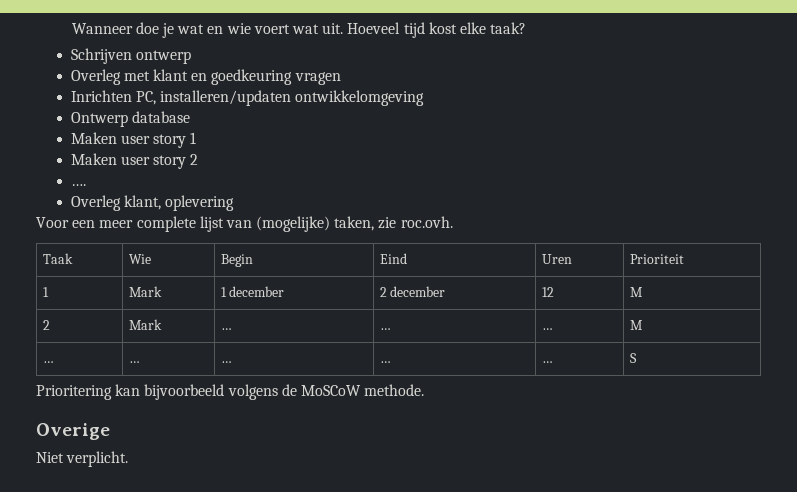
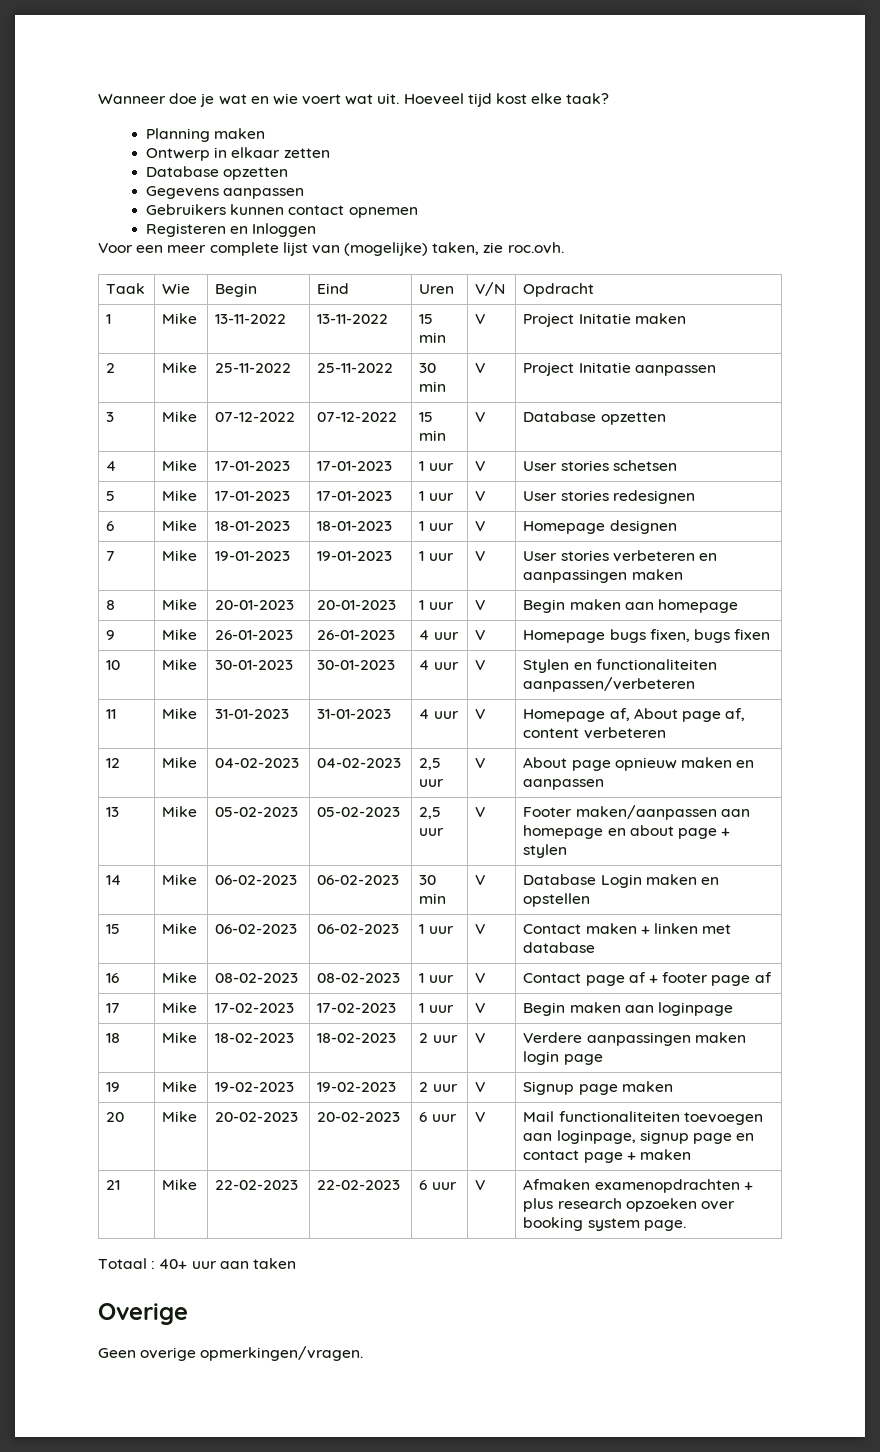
- Schrijven ontwerp
- Overleg met klant en goedkeuring vragen
- Inrichten PC, installeren/updaten ontwikkelomgeving
- Ontwerp database
- Maken user story 1
- Maken user story 2
- ….
- Overleg klant, oplevering
+ Planning maken
+ Ontwerp in elkaar zetten
+ Database opzetten
+ Gegevens aanpassen
+ Gebruikers kunnen contact opnemen
+ Registeren en Inloggen
- Taak | Wie | Begin | Eind | Uren | Prioriteit
- 1 | Mark | 1 december | 2 december | 12 | M
- 2 | Mark | … | … | … | M
- … | … | … | … | … | S
- Prioritering kan bijvoorbeeld volgens de MoSCoW methode.
+ Taak | Wie | Begin | Eind | Uren | V/N | Opdracht
+ 1 | Mike | 13-11-2022 | 13-11-2022 | 15 min | V | Project Initatie maken
+ 2 | Mike | 25-11-2022 | 25-11-2022 | 30 min | V | Project Initatie aanpassen
+ 3 | Mike | 07-12-2022 | 07-12-2022 | 15 min | V | Database opzetten
+ 4 | Mike | 17-01-2023 | 17-01-2023 | 1 uur | V | User stories schetsen
+ 5 | Mike | 17-01-2023 | 17-01-2023 | 1 uur | V | User stories redesignen
+ 6 | Mike | 18-01-2023 | 18-01-2023 | 1 uur | V | Homepage designen
+ 7 | Mike | 19-01-2023 | 19-01-2023 | 1 uur | V | User stories verbeteren en aanpassingen maken
+ 8 | Mike | 20-01-2023 | 20-01-2023 | 1 uur | V | Begin maken aan homepage
+ 9 | Mike | 26-01-2023 | 26-01-2023 | 4 uur | V | Homepage bugs fixen, bugs fixen
+ 10 | Mike | 30-01-2023 | 30-01-2023 | 4 uur | V | Stylen en functionaliteiten aanpassen/verbeteren
+ 11 | Mike | 31-01-2023 | 31-01-2023 | 4 uur | V | Homepage af, About page af, content verbeteren
+ 12 | Mike | 04-02-2023 | 04-02-2023 | 2,5 uur | V | About page opnieuw maken en aanpassen
+ 13 | Mike | 05-02-2023 | 05-02-2023 | 2,5 uur | V | Footer maken/aanpassen aan homepage en about page + stylen
+ 14 | Mike | 06-02-2023 | 06-02-2023 | 30 min | V | Database Login maken en opstellen
+ 15 | Mike | 06-02-2023 | 06-02-2023 | 1 uur | V | Contact maken + linken met database
+ 16 | Mike | 08-02-2023 | 08-02-2023 | 1 uur | V | Contact page af + footer page af
+ 17 | Mike | 17-02-2023 | 17-02-2023 | 1 uur | V | Begin maken aan loginpage
+ 18 | Mike | 18-02-2023 | 18-02-2023 | 2 uur | V | Verdere aanpassingen maken login page
+ 19 | Mike | 19-02-2023 | 19-02-2023 | 2 uur | V | Signup page maken
+ 20 | Mike | 20-02-2023 | 20-02-2023 | 6 uur | V | Mail functionaliteiten toevoegen aan loginpage, signup page en contact page + maken
+ 21 | Mike | 22-02-2023 | 22-02-2023 | 6 uur | V | Afmaken examenopdrachten + plus research opzoeken over booking system page.
+ Totaal : 40+ uur aan taken
  Overige
- Niet verplicht.
+ Geen overige opmerkingen/vragen.

